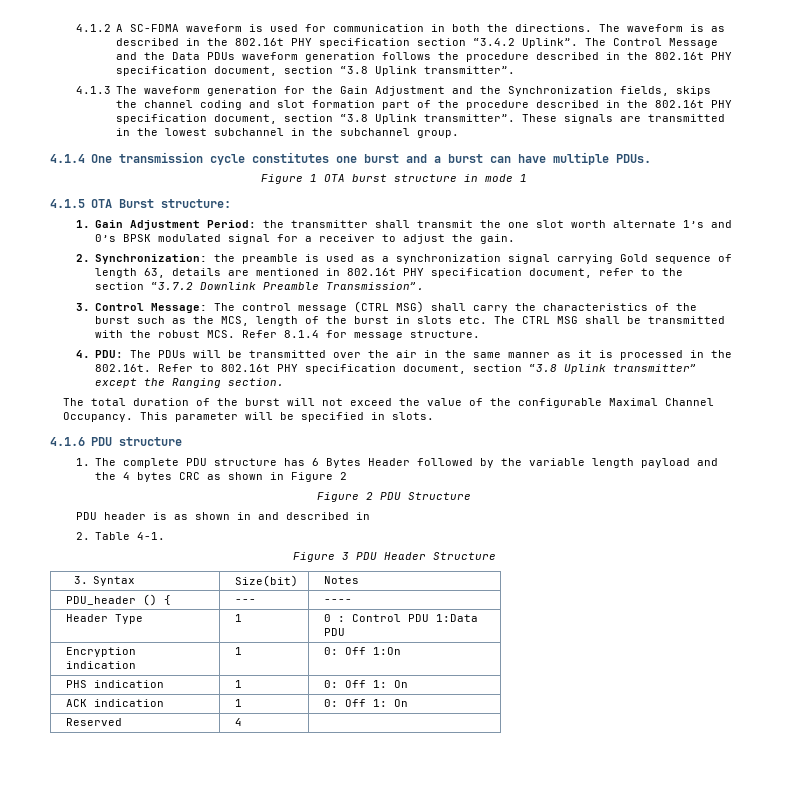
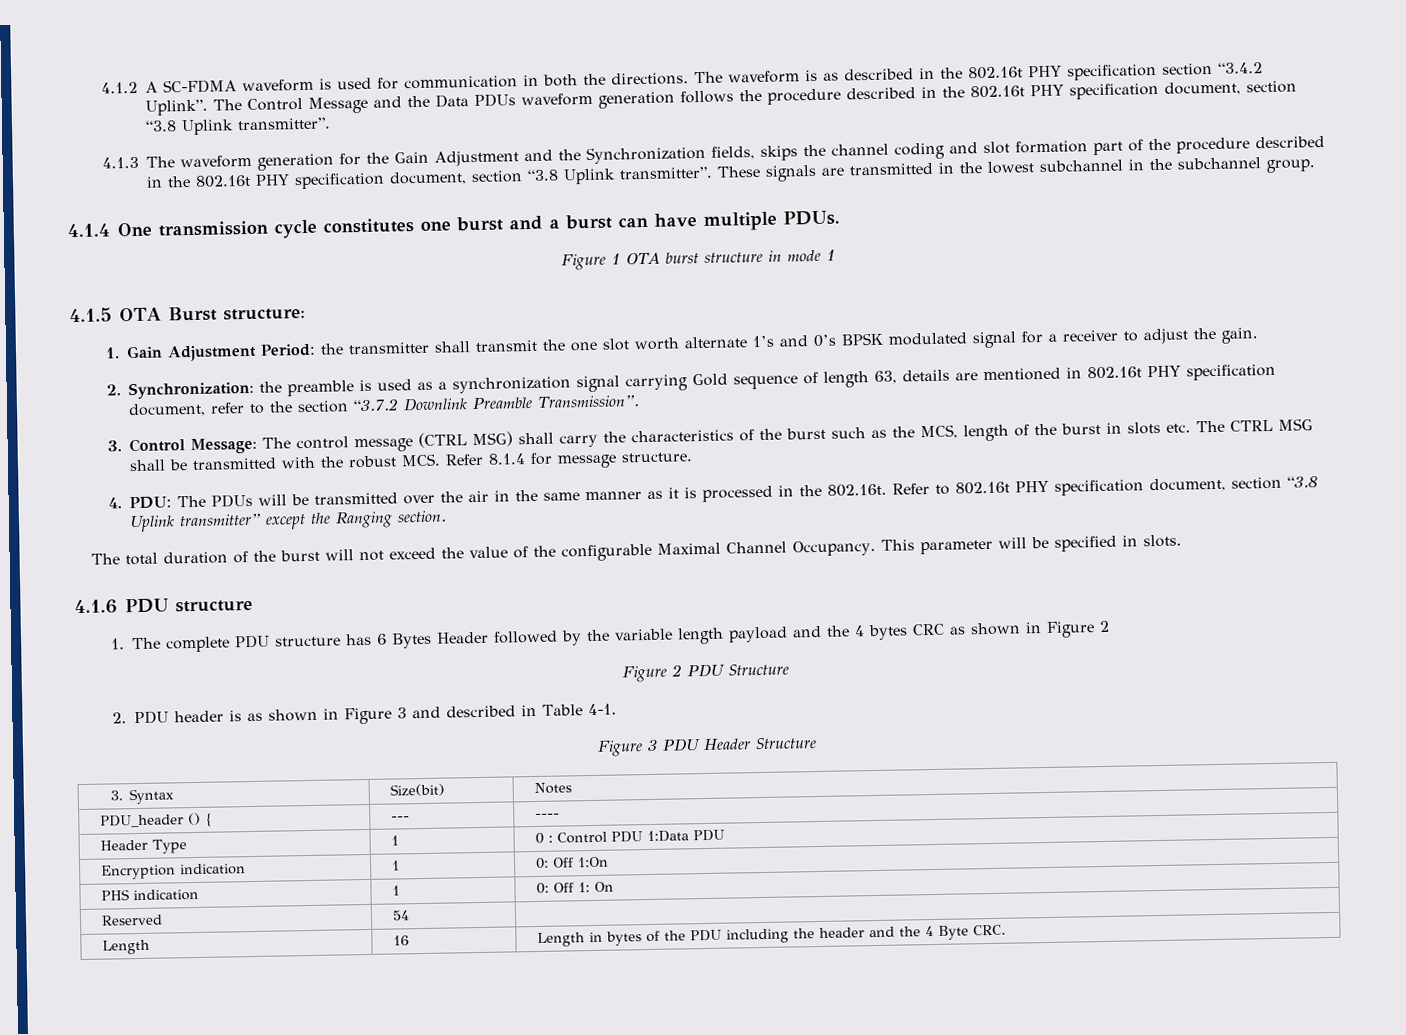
- PDU header is as shown in and described in
- 2. Table 4-1.
+ 2. PDU header is as shown in Figure 3 and described in Table 4-1.
- ACK indication | 1 | 0: Off 1: On
- Reserved | 4 |
+ Reserved | 54 |
+ Length | 16 | Length in bytes of the PDU including the header and the 4 Byte CRC.

